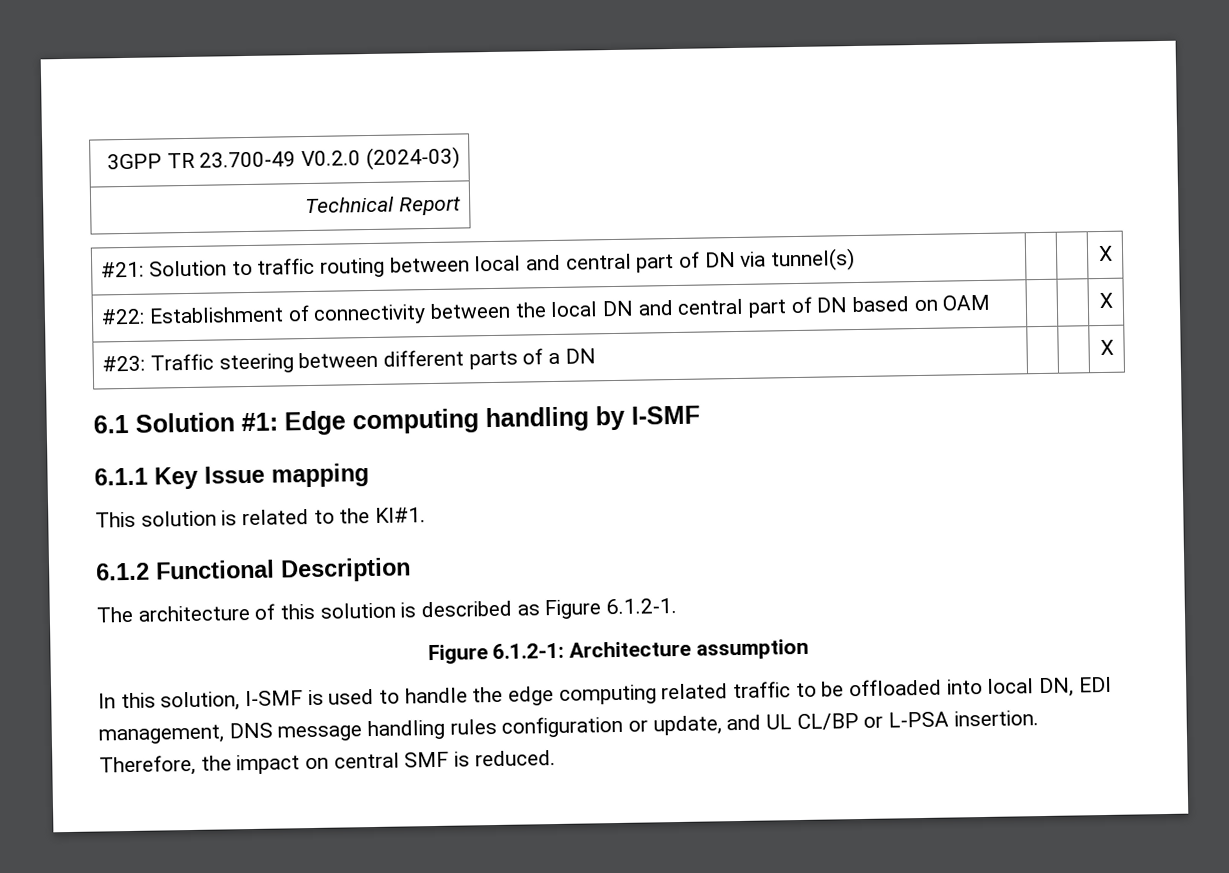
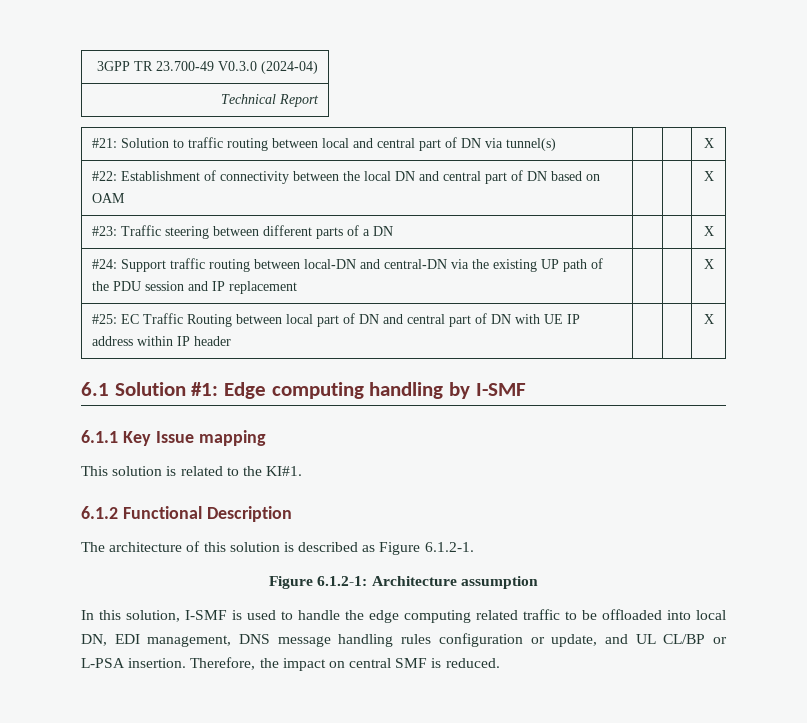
- 3GPP TR 23.700-49 V0.2.0 (2024-03)
+ 3GPP TR 23.700-49 V0.3.0 (2024-04)
+ #24: Support traffic routing between local-DN and central-DN via the existing UP path of the PDU session and IP replacement | | | X
+ #25: EC Traffic Routing between local part of DN and central part of DN with UE IP address within IP header | | | X

